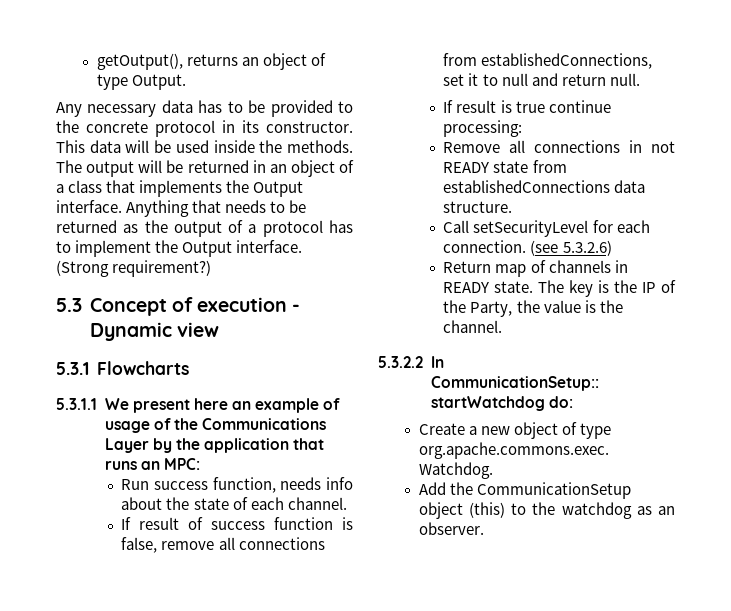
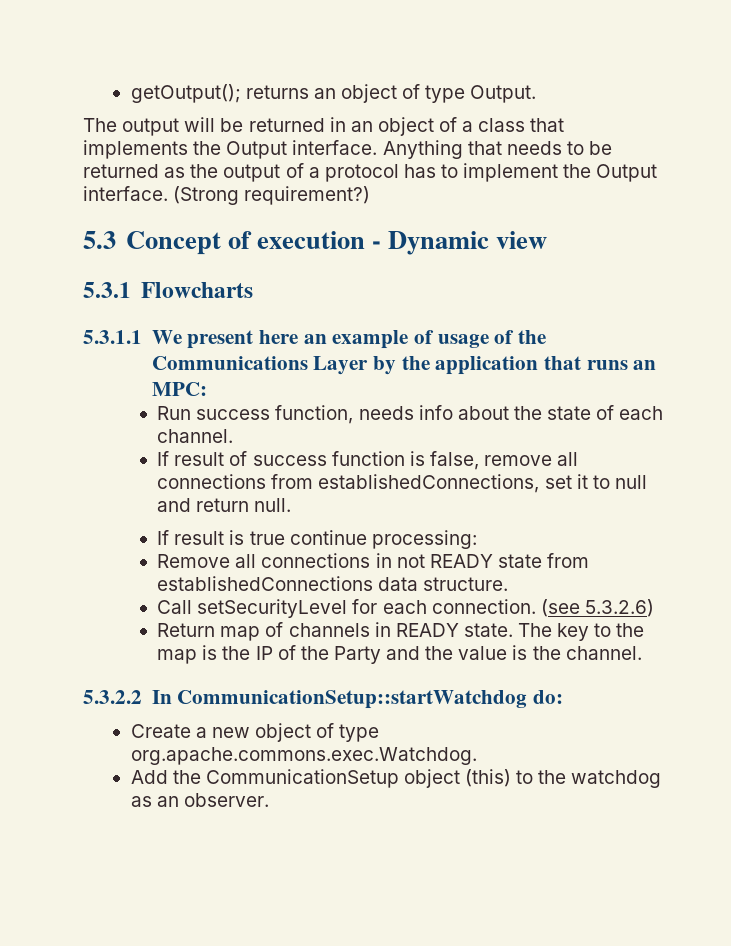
- getOutput(), returns an object of type Output.
+ getOutput(); returns an object of type Output.
- Any necessary data has to be provided to the concrete protocol in its constructor. This data will be used inside the methods.
- The key is the IP of the Party, the value is the channel.
+ The key to the map is the IP of the Party and the value is the channel.

